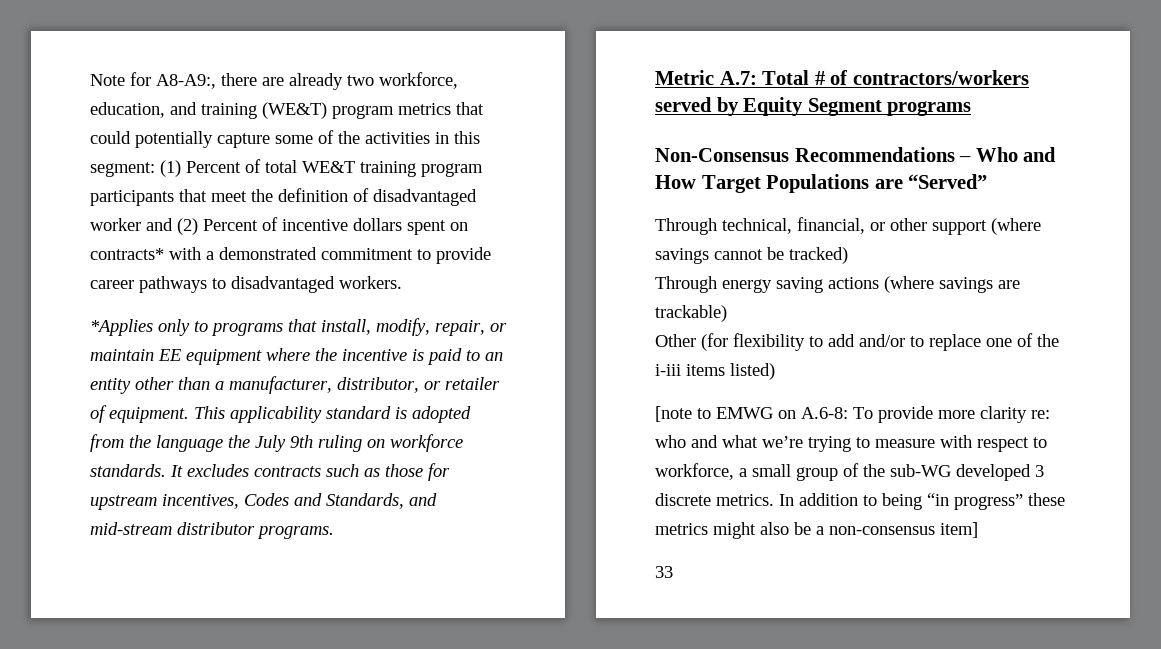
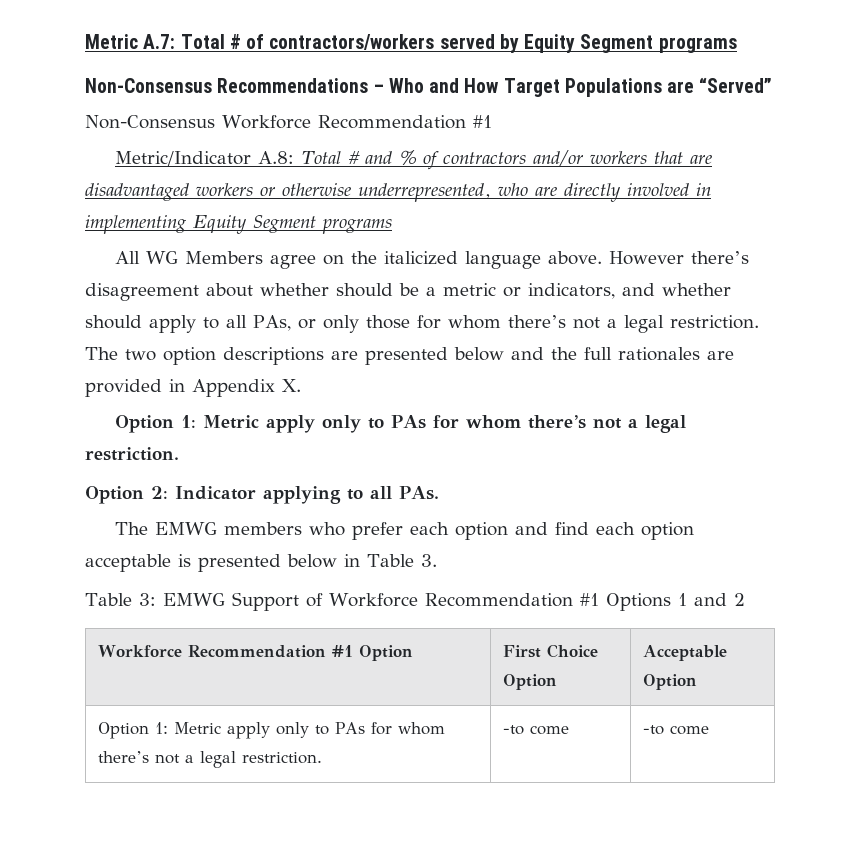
- Note for A8-A9:, there are already two workforce, education, and training (WE&T) program metrics that could potentially capture some of the activities in this segment: (1) Percent of total WE&T training program participants that meet the definition of disadvantaged worker and (2) Percent of incentive dollars spent on contracts* with a demonstrated commitment to provide career pathways to disadvantaged workers.
- *Applies only to programs that install, modify, repair, or maintain EE equipment where the incentive is paid to an entity other than a manufacturer, distributor, or retailer of equipment. This applicability standard is adopted from the language the July 9th ruling on workforce standards. It excludes contracts such as those for upstream incentives, Codes and Standards, and mid-stream distributor programs.
- Through technical, financial, or other support (where savings cannot be tracked)
- Through energy saving actions (where savings are trackable)
- Other (for flexibility to add and/or to replace one of the i-iii items listed)
- [note to EMWG on A.6-8: To provide more clarity re: who and what we’re trying to measure with respect to workforce, a small group of the sub-WG developed 3 discrete metrics. In addition to being “in progress” these metrics might also be a non-consensus item]
- 33
+ Non-Consensus Workforce Recommendation #1
+ Metric/Indicator A.8: Total # and % of contractors and/or workers that are disadvantaged workers or otherwise underrepresented, who are directly involved in implementing Equity Segment programs
+ All WG Members agree on the italicized language above. However there’s disagreement about whether should be a metric or indicators, and whether should apply to all PAs, or only those for whom there’s not a legal restriction. The two option descriptions are presented below and the full rationales are provided in Appendix X.
+ Option 1: Metric apply only to PAs for whom there’s not a legal restriction.
+ Option 2: Indicator applying to all PAs.
+ The EMWG members who prefer each option and find each option acceptable is presented below in Table 3.
+ Table 3: EMWG Support of Workforce Recommendation #1 Options 1 and 2
+ Workforce Recommendation #1 Option | First Choice Option | Acceptable Option
+ Option 1: Metric apply only to PAs for whom there’s not a legal restriction. | -to come | -to come

